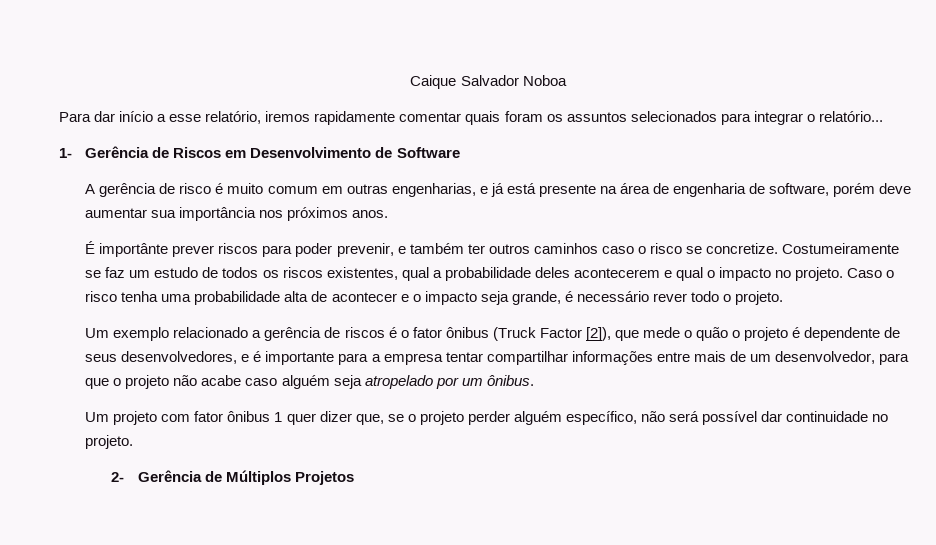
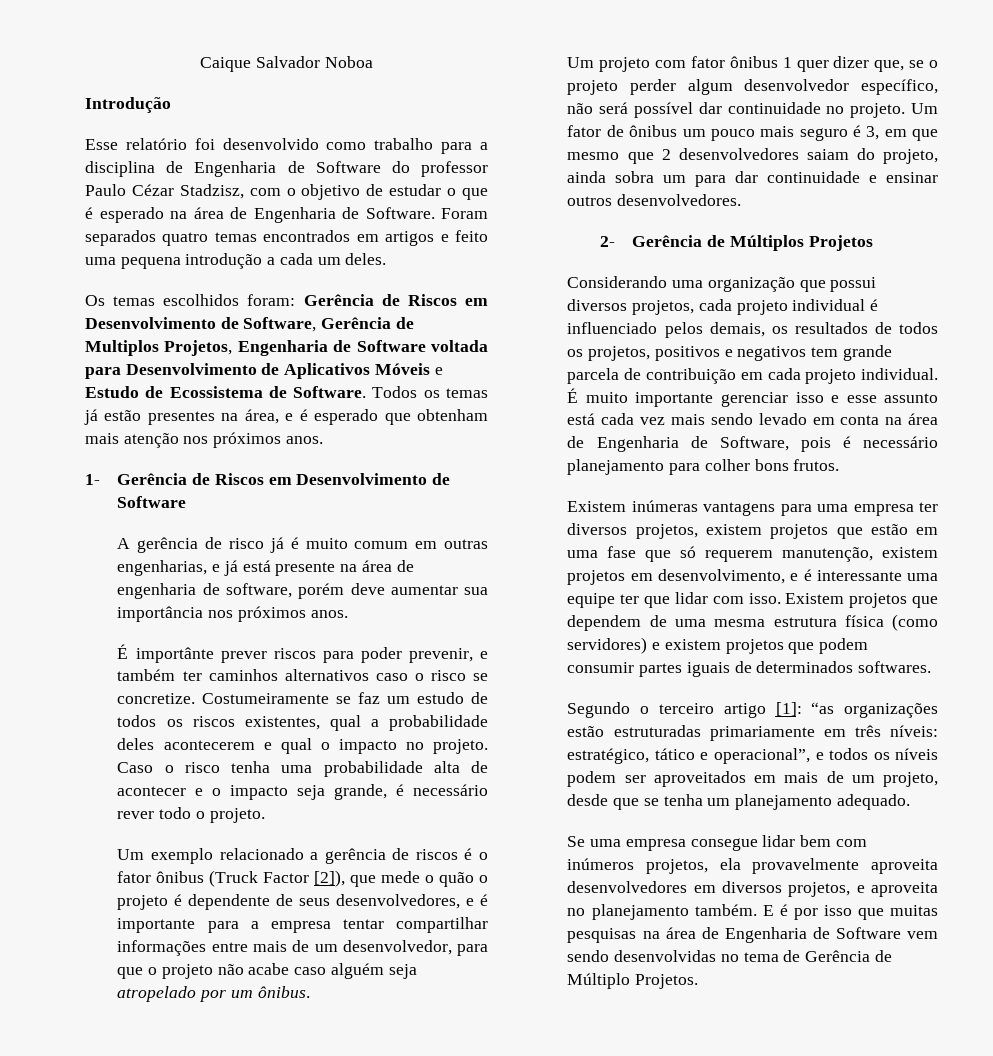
- Para dar início a esse relatório, iremos rapidamente comentar quais foram os assuntos selecionados para integrar o relatório...
+ Introdução
+ Esse relatório foi desenvolvido como trabalho para a disciplina de Engenharia de Software do professor Paulo Cézar Stadzisz, com o objetivo de estudar o que é esperado na área de Engenharia de Software. Foram separados quatro temas encontrados em artigos e feito uma pequena introdução a cada um deles.
+ Os temas escolhidos foram: Gerência de Riscos em Desenvolvimento de Software, Gerência de Multiplos Projetos, Engenharia de Software voltada para Desenvolvimento de Aplicativos Móveis e Estudo de Ecossistema de Software. Todos os temas já estão presentes na área, e é esperado que obtenham mais atenção nos próximos anos.
- A gerência de risco é muito comum em outras engenharias, e já está presente na área de engenharia de software, porém deve aumentar sua importância nos próximos anos.
+ A gerência de risco já é muito comum em outras engenharias, e já está presente na área de engenharia de software, porém deve aumentar sua importância nos próximos anos.
- É importânte prever riscos para poder prevenir, e também ter outros caminhos caso o risco se concretize.
+ É importânte prever riscos para poder prevenir, e também ter caminhos alternativos caso o risco se concretize.
- Um projeto com fator ônibus 1 quer dizer que, se o projeto perder alguém específico, não será possível dar continuidade no projeto.
+ Um projeto com fator ônibus 1 quer dizer que, se o projeto perder algum desenvolvedor específico, não será possível dar continuidade no projeto. Um fator de ônibus um pouco mais seguro é 3, em que mesmo que 2 desenvolvedores saiam do projeto, ainda sobra um para dar continuidade e ensinar outros desenvolvedores.
+ Considerando uma organização que possui diversos projetos, cada projeto individual é influenciado pelos demais, os resultados de todos os projetos, positivos e negativos tem grande parcela de contribuição em cada projeto individual. É muito importante gerenciar isso e esse assunto está cada vez mais sendo levado em conta na área de Engenharia de Software, pois é necessário planejamento para colher bons frutos.
+ Existem inúmeras vantagens para uma empresa ter diversos projetos, existem projetos que estão em uma fase que só requerem manutenção, existem projetos em desenvolvimento, e é interessante uma equipe ter que lidar com isso. Existem projetos que dependem de uma mesma estrutura física (como servidores) e existem projetos que podem consumir partes iguais de determinados softwares.
+ Segundo o terceiro artigo [1]: “as organizações estão estruturadas primariamente em três níveis: estratégico, tático e operacional”, e todos os níveis podem ser aproveitados em mais de um projeto, desde que se tenha um planejamento adequado.
+ Se uma empresa consegue lidar bem com inúmeros projetos, ela provavelmente aproveita desenvolvedores em diversos projetos, e aproveita no planejamento também. E é por isso que muitas pesquisas na área de Engenharia de Software vem sendo desenvolvidas no tema de Gerência de Múltiplo Projetos.

